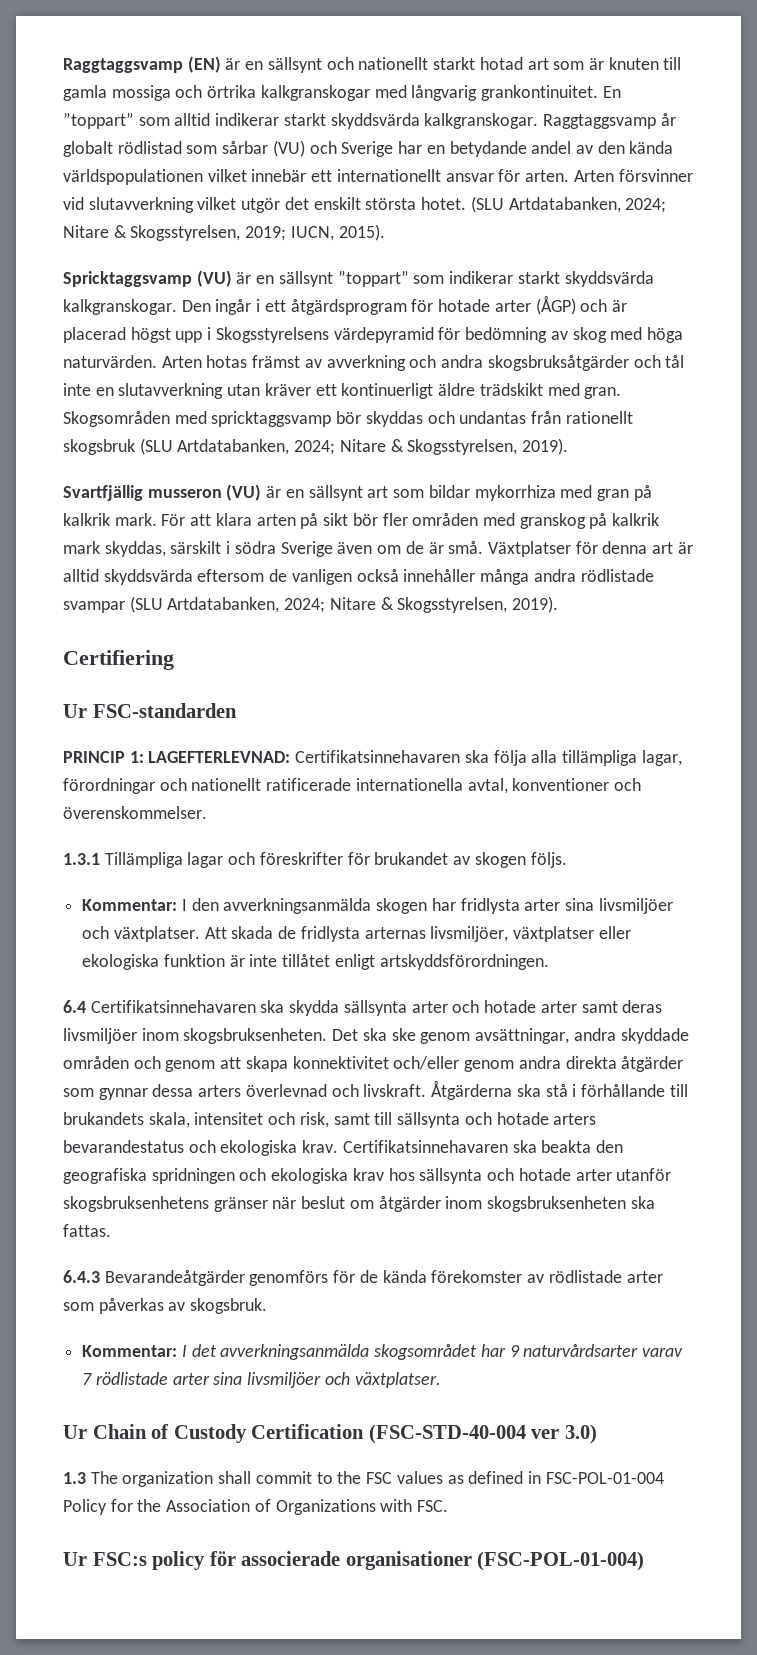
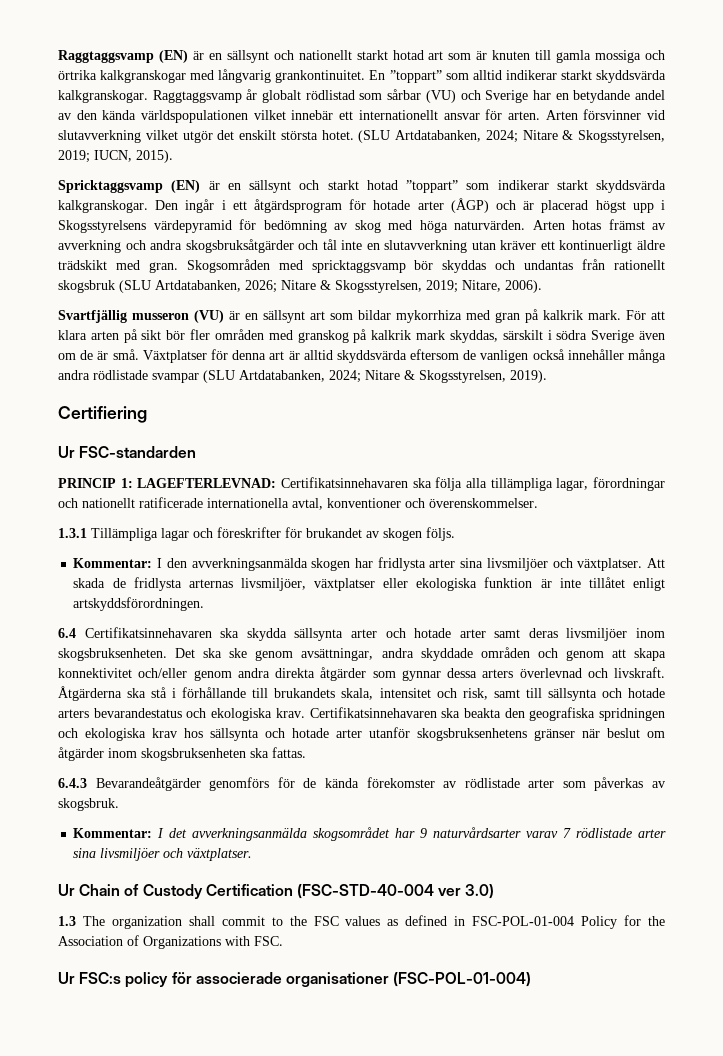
- Spricktaggsvamp (VU) är en sällsynt ”toppart” som indikerar starkt skyddsvärda kalkgranskogar.
+ Spricktaggsvamp (EN) är en sällsynt och starkt hotad ”toppart” som indikerar starkt skyddsvärda kalkgranskogar.
- Skogsområden med spricktaggsvamp bör skyddas och undantas från rationellt skogsbruk (SLU Artdatabanken, 2024; Nitare & Skogsstyrelsen, 2019).
+ Skogsområden med spricktaggsvamp bör skyddas och undantas från rationellt skogsbruk (SLU Artdatabanken, 2026; Nitare & Skogsstyrelsen, 2019; Nitare, 2006).

